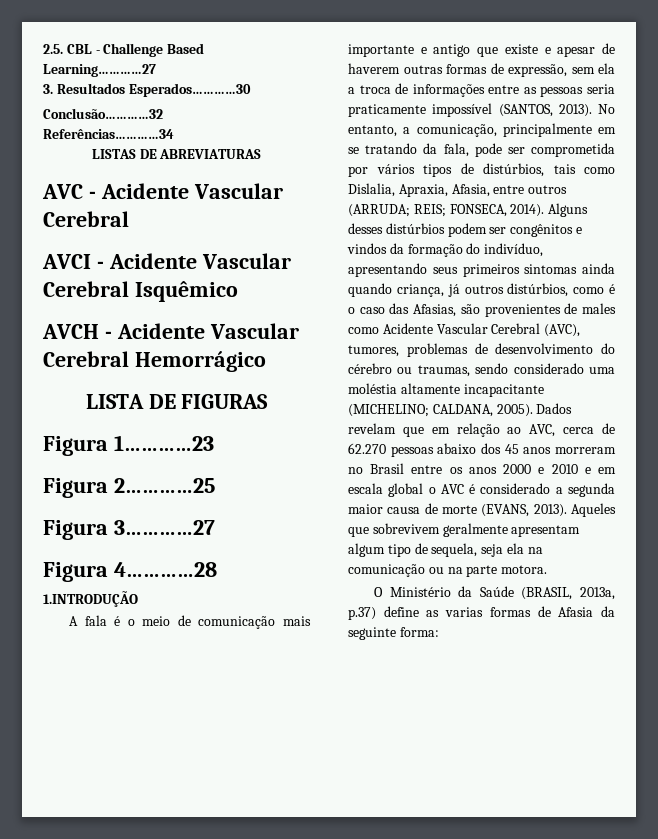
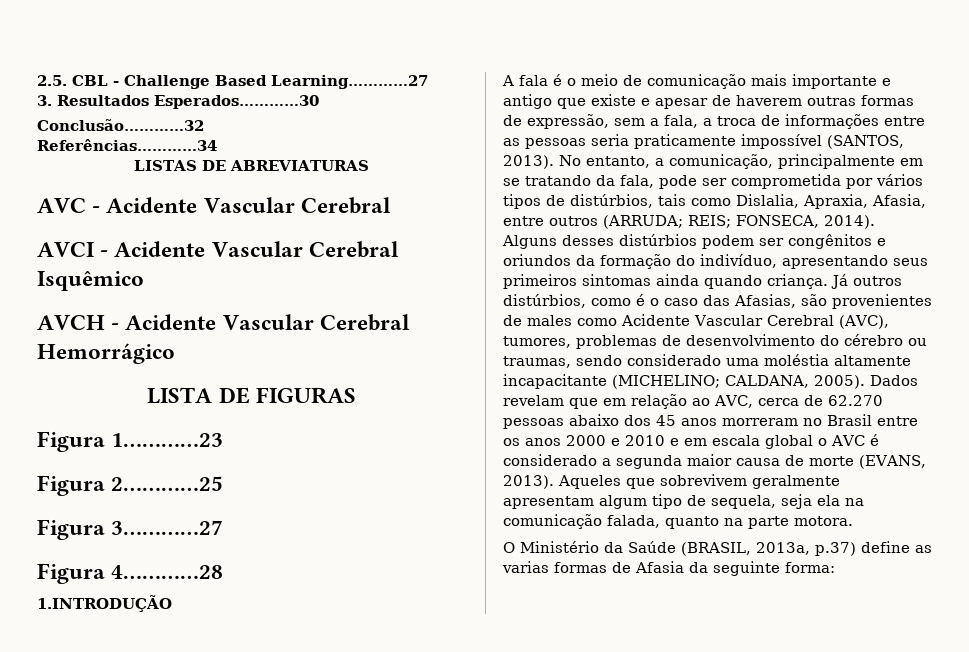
- A fala é o meio de comunicação mais importante e antigo que existe e apesar de haverem outras formas de expressão, sem ela a troca de informações entre as pessoas seria praticamente impossível (SANTOS, 2013).
+ A fala é o meio de comunicação mais importante e antigo que existe e apesar de haverem outras formas de expressão, sem a fala, a troca de informações entre as pessoas seria praticamente impossível (SANTOS, 2013).
- Alguns desses distúrbios podem ser congênitos e vindos da formação do indivíduo, apresentando seus primeiros sintomas ainda quando criança, já outros distúrbios, como é o caso das Afasias, são provenientes de males como Acidente Vascular Cerebral (AVC), tumores, problemas de desenvolvimento do cérebro ou traumas, sendo considerado uma moléstia altamente incapacitante (MICHELINO; CALDANA, 2005).
+ Alguns desses distúrbios podem ser congênitos e oriundos da formação do indivíduo, apresentando seus primeiros sintomas ainda quando criança. Já outros distúrbios, como é o caso das Afasias, são provenientes de males como Acidente Vascular Cerebral (AVC), tumores, problemas de desenvolvimento do cérebro ou traumas, sendo considerado uma moléstia altamente incapacitante (MICHELINO; CALDANA, 2005).
- Aqueles que sobrevivem geralmente apresentam algum tipo de sequela, seja ela na comunicação ou na parte motora.
+ Aqueles que sobrevivem geralmente apresentam algum tipo de sequela, seja ela na comunicação falada, quanto na parte motora.

